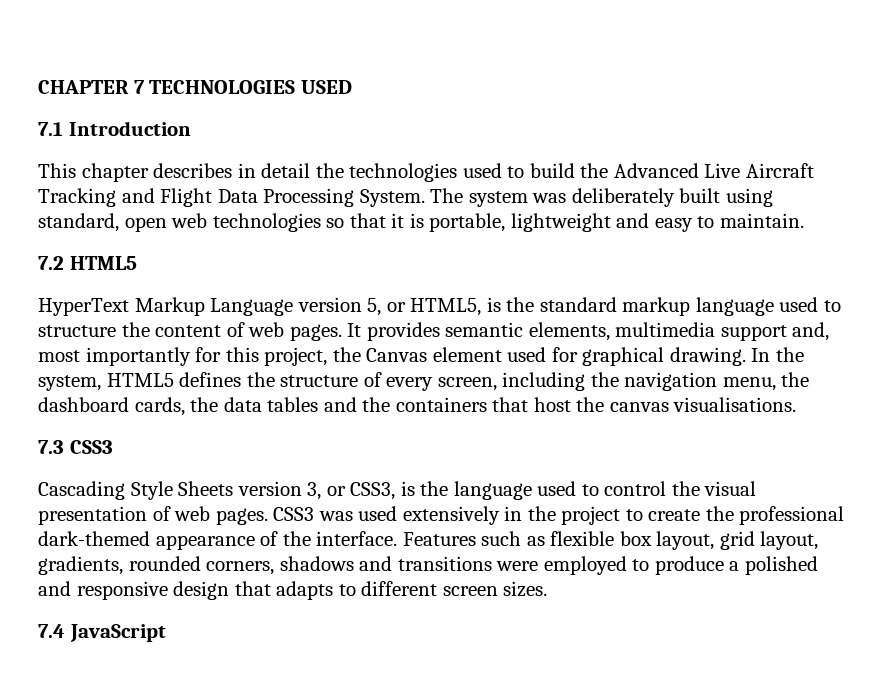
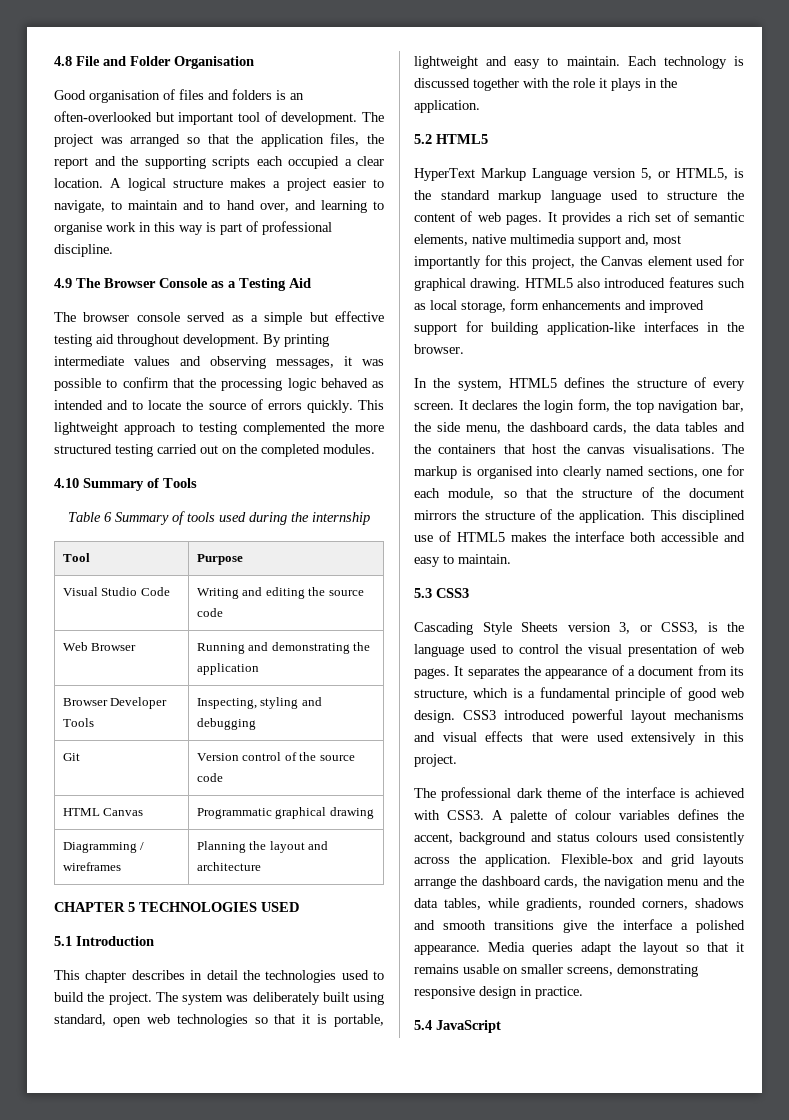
- CHAPTER 7 TECHNOLOGIES USED
+ 4.8 File and Folder Organisation
+ Good organisation of files and folders is an often-overlooked but important tool of development. The project was arranged so that the application files, the report and the supporting scripts each occupied a clear location. A logical structure makes a project easier to navigate, to maintain and to hand over, and learning to organise work in this way is part of professional discipline.
+ 4.9 The Browser Console as a Testing Aid
+ The browser console served as a simple but effective testing aid throughout development. By printing intermediate values and observing messages, it was possible to confirm that the processing logic behaved as intended and to locate the source of errors quickly. This lightweight approach to testing complemented the more structured testing carried out on the completed modules.
+ 4.10 Summary of Tools
+ Table 6 Summary of tools used during the internship
+ Tool | Purpose
+ Visual Studio Code | Writing and editing the source code
+ Web Browser | Running and demonstrating the application
+ Browser Developer Tools | Inspecting, styling and debugging
+ Git | Version control of the source code
+ HTML Canvas | Programmatic graphical drawing
+ Diagramming / wireframes | Planning the layout and architecture
+ CHAPTER 5 TECHNOLOGIES USED
- 7.1 Introduction
+ 5.1 Introduction
- This chapter describes in detail the technologies used to build the Advanced Live Aircraft Tracking and Flight Data Processing System.
+ This chapter describes in detail the technologies used to build the project.
- The system was deliberately built using standard, open web technologies so that it is portable, lightweight and easy to maintain.
- 7.2 HTML5
+ The system was deliberately built using standard, open web technologies so that it is portable, lightweight and easy to maintain. Each technology is discussed together with the role it plays in the application.
+ 5.2 HTML5
- It provides semantic elements, multimedia support and, most importantly for this project, the Canvas element used for graphical drawing. In the system, HTML5 defines the structure of every screen, including the navigation menu, the dashboard cards, the data tables and the containers that host the canvas visualisations.
- 7.3 CSS3
+ It provides a rich set of semantic elements, native multimedia support and, most importantly for this project, the Canvas element used for graphical drawing. HTML5 also introduced features such as local storage, form enhancements and improved support for building application-like interfaces in the browser.
+ In the system, HTML5 defines the structure of every screen. It declares the login form, the top navigation bar, the side menu, the dashboard cards, the data tables and the containers that host the canvas visualisations. The markup is organised into clearly named sections, one for each module, so that the structure of the document mirrors the structure of the application. This disciplined use of HTML5 makes the interface both accessible and easy to maintain.
+ 5.3 CSS3
- CSS3 was used extensively in the project to create the professional dark-themed appearance of the interface. Features such as flexible box layout, grid layout, gradients, rounded corners, shadows and transitions were employed to produce a polished and responsive design that adapts to different screen sizes.
- 7.4 JavaScript
+ It separates the appearance of a document from its structure, which is a fundamental principle of good web design. CSS3 introduced powerful layout mechanisms and visual effects that were used extensively in this project.
+ The professional dark theme of the interface is achieved with CSS3. A palette of colour variables defines the accent, background and status colours used consistently across the application. Flexible-box and grid layouts arrange the dashboard cards, the navigation menu and the data tables, while gradients, rounded corners, shadows and smooth transitions give the interface a polished appearance. Media queries adapt the layout so that it remains usable on smaller screens, demonstrating responsive design in practice.
+ 5.4 JavaScript

